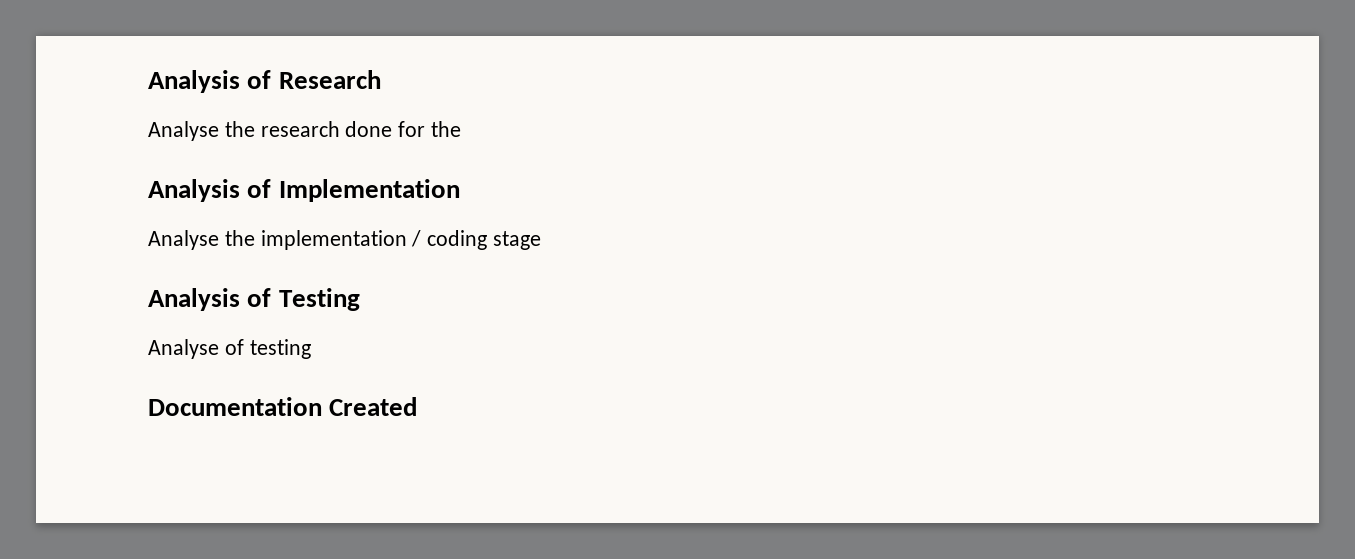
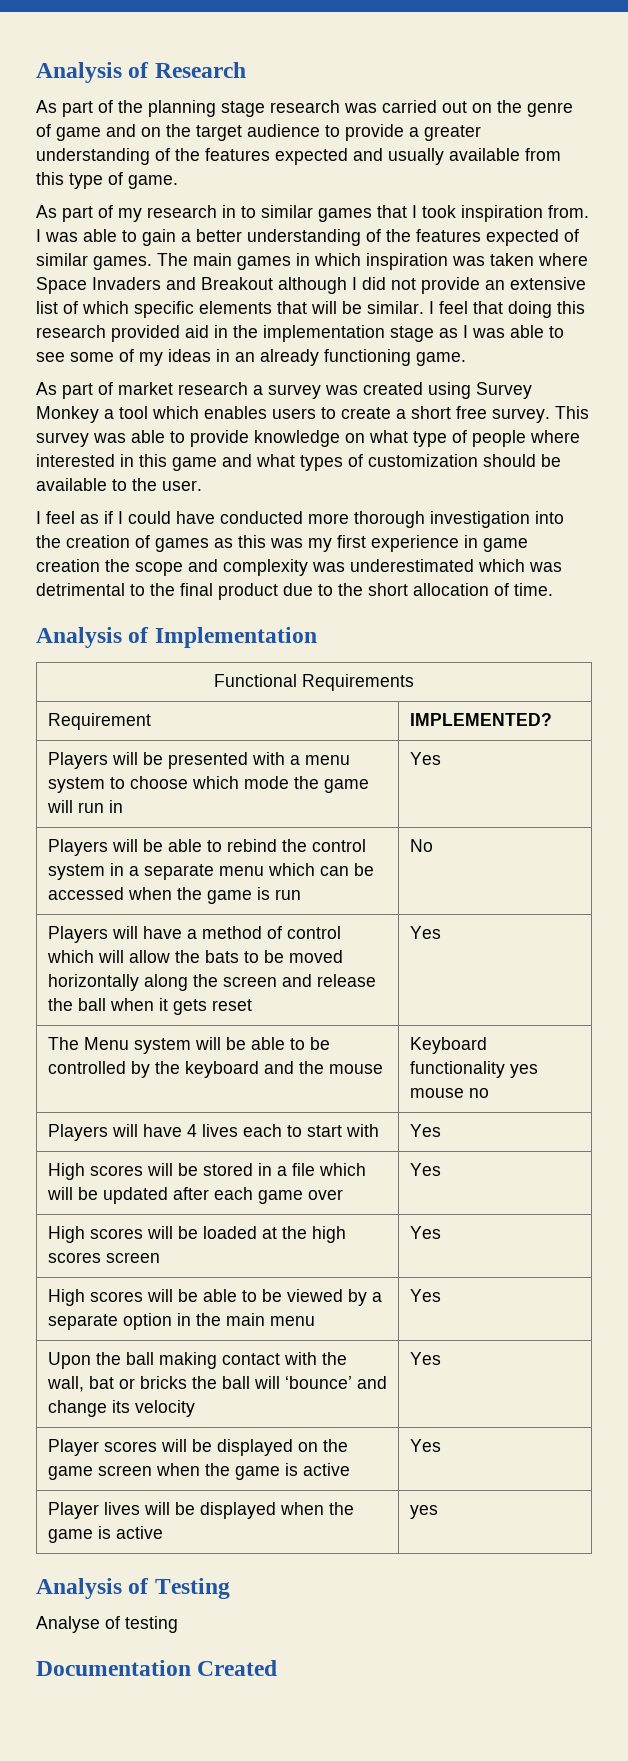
- Analyse the research done for the
+ As part of the planning stage research was carried out on the genre of game and on the target audience to provide a greater understanding of the features expected and usually available from this type of game.
+ As part of my research in to similar games that I took inspiration from. I was able to gain a better understanding of the features expected of similar games. The main games in which inspiration was taken where Space Invaders and Breakout although I did not provide an extensive list of which specific elements that will be similar. I feel that doing this research provided aid in the implementation stage as I was able to see some of my ideas in an already functioning game.
+ As part of market research a survey was created using Survey Monkey a tool which enables users to create a short free survey. This survey was able to provide knowledge on what type of people where interested in this game and what types of customization should be available to the user.
+ I feel as if I could have conducted more thorough investigation into the creation of games as this was my first experience in game creation the scope and complexity was underestimated which was detrimental to the final product due to the short allocation of time.
  Analysis of Implementation
- Analyse the implementation / coding stage
+ Functional Requirements
+ Requirement | IMPLEMENTED?
+ Players will be presented with a menu system to choose which mode the game will run in | Yes
+ Players will be able to rebind the control system in a separate menu which can be accessed when the game is run | No
+ Players will have a method of control which will allow the bats to be moved horizontally along the screen and release the ball when it gets reset | Yes
+ The Menu system will be able to be controlled by the keyboard and the mouse | Keyboard functionality yes mouse no
+ Players will have 4 lives each to start with | Yes
+ High scores will be stored in a file which will be updated after each game over | Yes
+ High scores will be loaded at the high scores screen | Yes
+ High scores will be able to be viewed by a separate option in the main menu | Yes
+ Upon the ball making contact with the wall, bat or bricks the ball will ‘bounce’ and change its velocity | Yes
+ Player scores will be displayed on the game screen when the game is active | Yes
+ Player lives will be displayed when the game is active | yes

